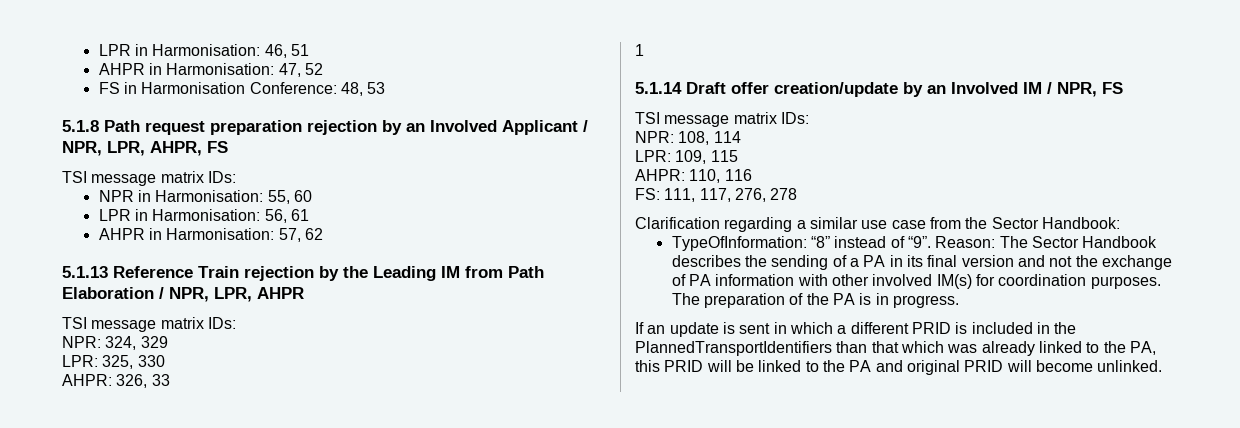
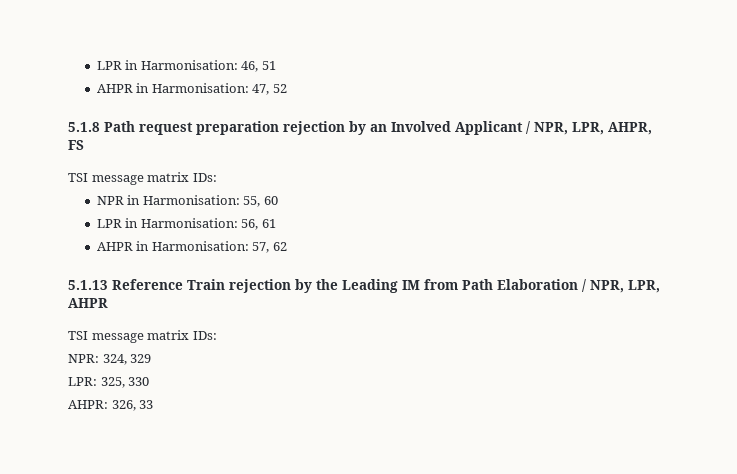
- FS in Harmonisation Conference: 48, 53
- 1
- 5.1.14 Draft offer creation/update by an Involved IM / NPR, FS
- TSI message matrix IDs:
- NPR: 108, 114
- LPR: 109, 115
- AHPR: 110, 116
- FS: 111, 117, 276, 278
- Clarification regarding a similar use case from the Sector Handbook:
- TypeOfInformation: “8” instead of “9”. Reason: The Sector Handbook describes the sending of a PA in its final version and not the exchange of PA information with other involved IM(s) for coordination purposes. The preparation of the PA is in progress.
- If an update is sent in which a different PRID is included in the PlannedTransportIdentifiers than that which was already linked to the PA, this PRID will be linked to the PA and original PRID will become unlinked.

